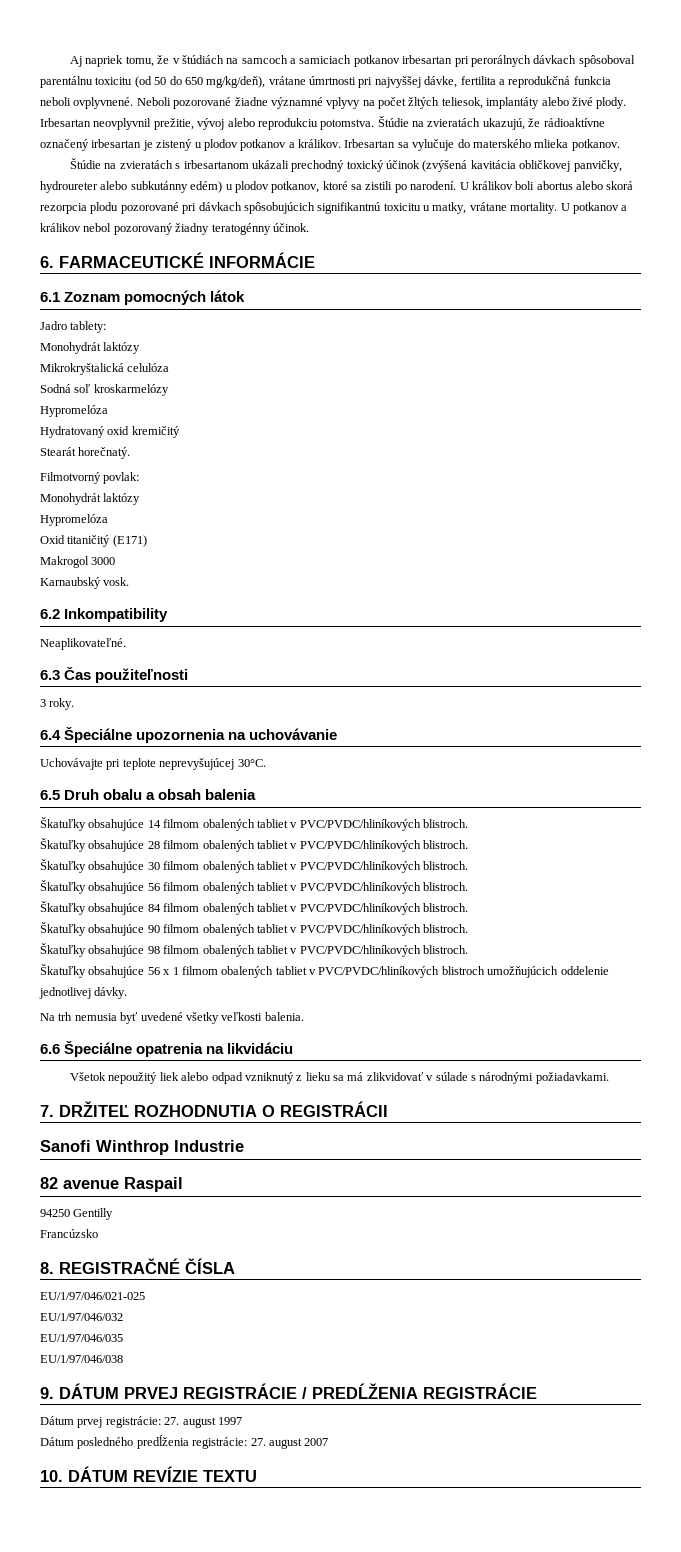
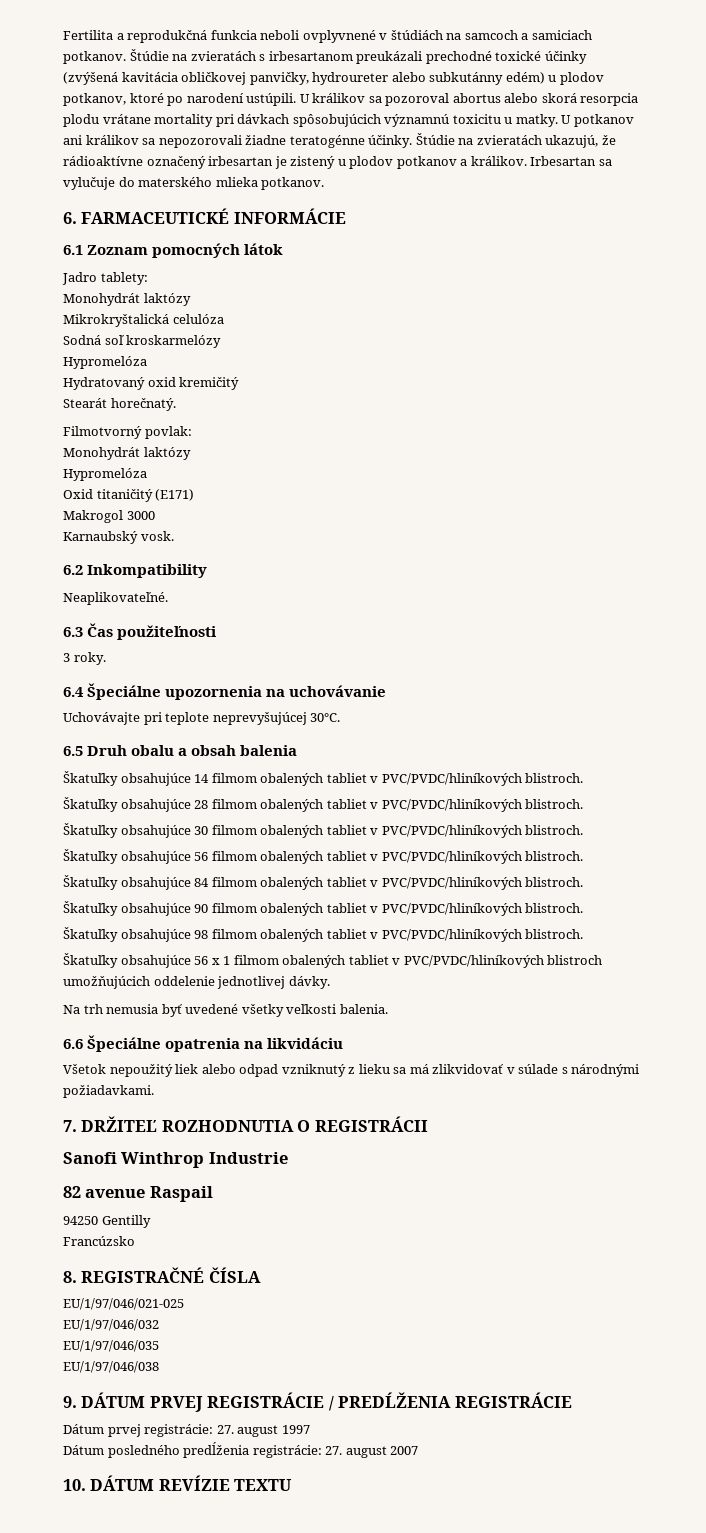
- Aj napriek tomu, že v štúdiách na samcoch a samiciach potkanov irbesartan pri perorálnych dávkach spôsoboval parentálnu toxicitu (od 50 do 650 mg/kg/deň), vrátane úmrtnosti pri najvyššej dávke, fertilita a reprodukčná funkcia neboli ovplyvnené. Neboli pozorované žiadne významné vplyvy na počet žltých teliesok, implantáty alebo živé plody. Irbesartan neovplyvnil prežitie, vývoj alebo reprodukciu potomstva.
+ Fertilita a reprodukčná funkcia neboli ovplyvnené v štúdiách na samcoch a samiciach potkanov. Štúdie na zvieratách s irbesartanom preukázali prechodné toxické účinky (zvýšená kavitácia obličkovej panvičky, hydroureter alebo subkutánny edém) u plodov potkanov, ktoré po narodení ustúpili. U králikov sa pozoroval abortus alebo skorá resorpcia plodu vrátane mortality pri dávkach spôsobujúcich významnú toxicitu u matky. U potkanov ani králikov sa nepozorovali žiadne teratogénne účinky.
- Štúdie na zvieratách s irbesartanom ukázali prechodný toxický účinok (zvýšená kavitácia obličkovej panvičky, hydroureter alebo subkutánny edém) u plodov potkanov, ktoré sa zistili po narodení. U králikov boli abortus alebo skorá rezorpcia plodu pozorované pri dávkach spôsobujúcich signifikantnú toxicitu u matky, vrátane mortality. U potkanov a králikov nebol pozorovaný žiadny teratogénny účinok.

